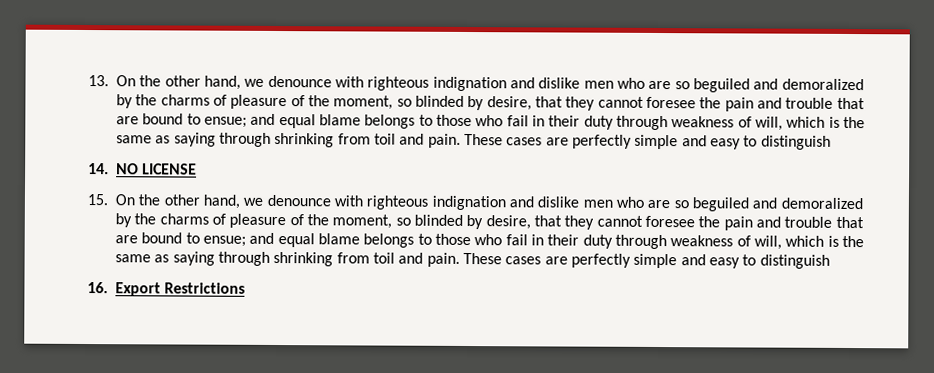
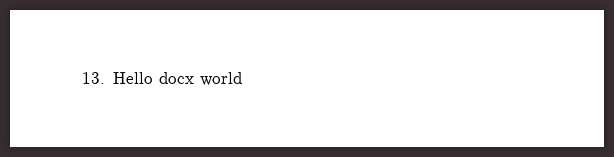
- 13. On the other hand, we denounce with righteous indignation and dislike men who are so beguiled and demoralized by the charms of pleasure of the moment, so blinded by desire, that they cannot foresee the pain and trouble that are bound to ensue; and equal blame belongs to those who fail in their duty through weakness of will, which is the same as saying through shrinking from toil and pain. These cases are perfectly simple and easy to distinguish
- 14. NO LICENSE
- 15. On the other hand, we denounce with righteous indignation and dislike men who are so beguiled and demoralized by the charms of pleasure of the moment, so blinded by desire, that they cannot foresee the pain and trouble that are bound to ensue; and equal blame belongs to those who fail in their duty through weakness of will, which is the same as saying through shrinking from toil and pain. These cases are perfectly simple and easy to distinguish
- 16. Export Restrictions
+ 13. Hello docx world

